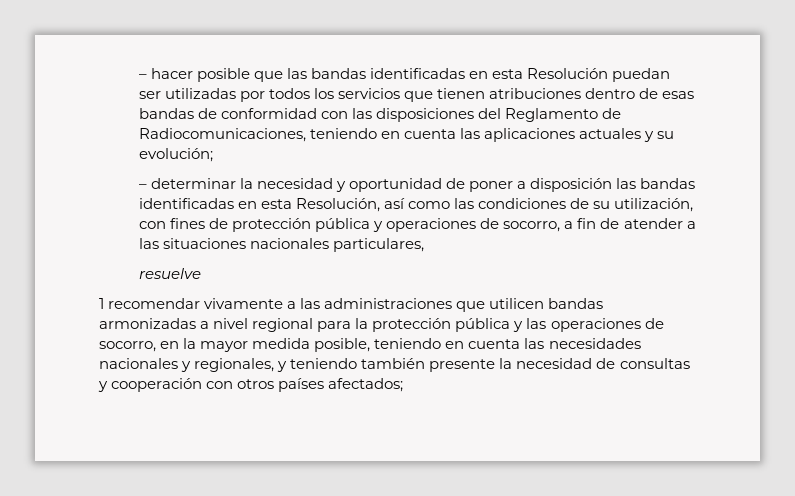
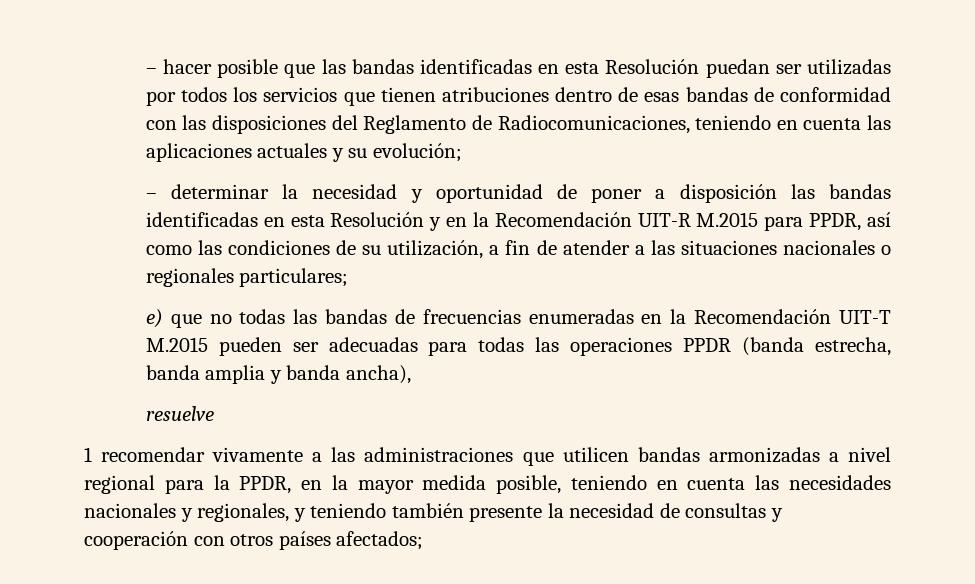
- – determinar la necesidad y oportunidad de poner a disposición las bandas identificadas en esta Resolución, así como las condiciones de su utilización, con fines de protección pública y operaciones de socorro, a fin de atender a las situaciones nacionales particulares,
+ – determinar la necesidad y oportunidad de poner a disposición las bandas identificadas en esta Resolución y en la Recomendación UIT-R M.2015 para PPDR, así como las condiciones de su utilización, a fin de atender a las situaciones nacionales o regionales particulares;
+ e) que no todas las bandas de frecuencias enumeradas en la Recomendación UIT-T M.2015 pueden ser adecuadas para todas las operaciones PPDR (banda estrecha, banda amplia y banda ancha),
- 1 recomendar vivamente a las administraciones que utilicen bandas armonizadas a nivel regional para la protección pública y las operaciones de socorro, en la mayor medida posible, teniendo en cuenta las necesidades nacionales y regionales, y teniendo también presente la necesidad de consultas y cooperación con otros países afectados;
+ 1 recomendar vivamente a las administraciones que utilicen bandas armonizadas a nivel regional para la PPDR, en la mayor medida posible, teniendo en cuenta las necesidades nacionales y regionales, y teniendo también presente la necesidad de consultas y cooperación con otros países afectados;

